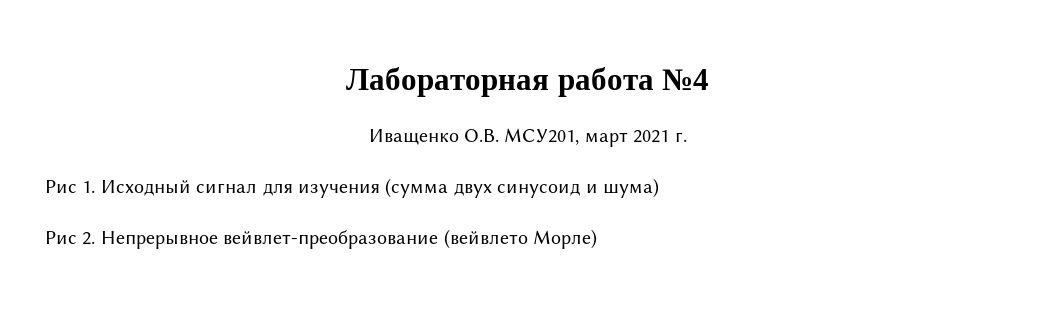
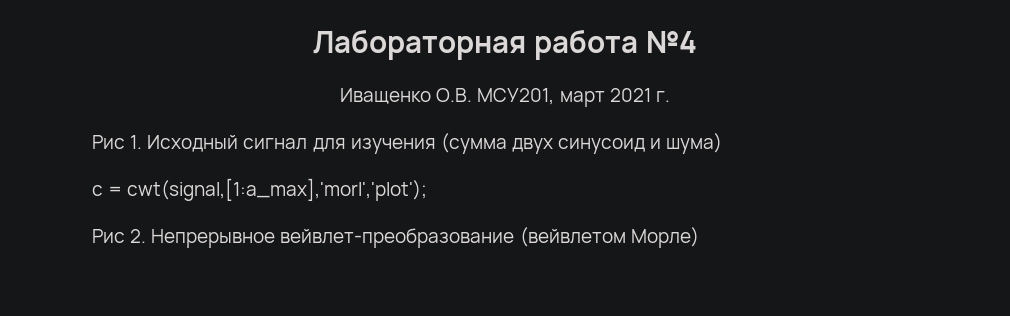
+ c = cwt(signal,[1:a_max],'morl','plot');
- Рис 2. Непрерывное вейвлет-преобразование (вейвлето Морле)
+ Рис 2. Непрерывное вейвлет-преобразование (вейвлетом Морле)

